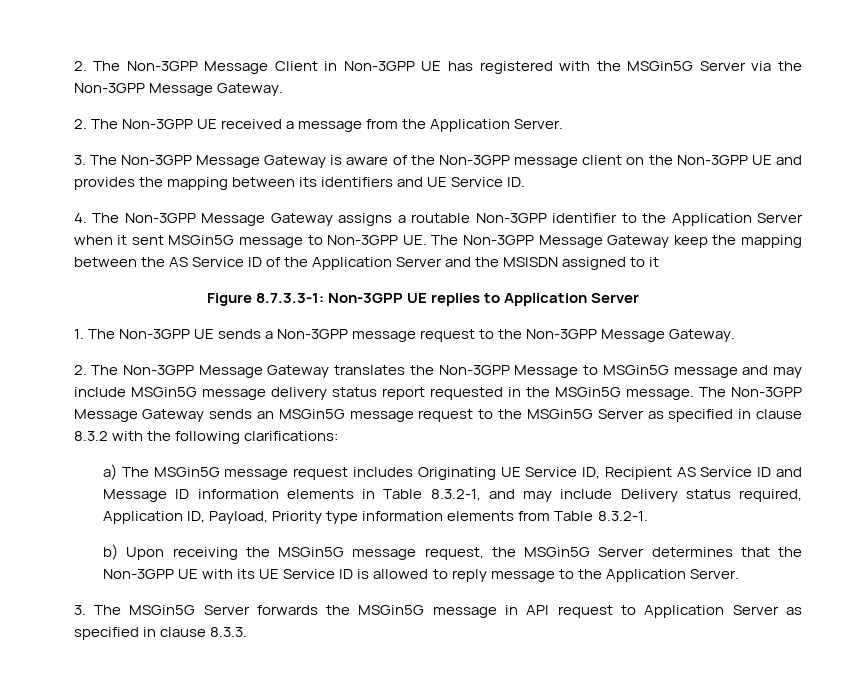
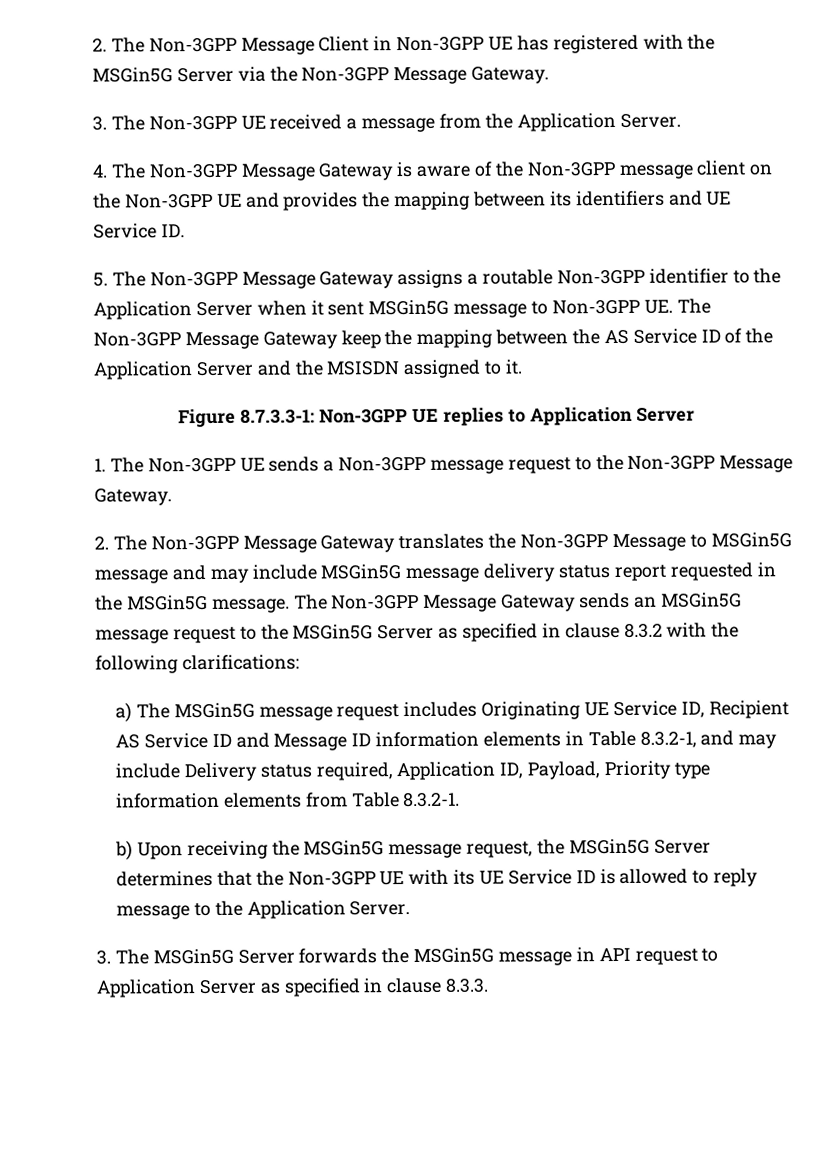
- 2. The Non-3GPP UE received a message from the Application Server.
+ 3. The Non-3GPP UE received a message from the Application Server.
- 3. The Non-3GPP Message Gateway is aware of the Non-3GPP message client on the Non-3GPP UE and provides the mapping between its identifiers and UE Service ID.
+ 4. The Non-3GPP Message Gateway is aware of the Non-3GPP message client on the Non-3GPP UE and provides the mapping between its identifiers and UE Service ID.
- 4. The Non-3GPP Message Gateway assigns a routable Non-3GPP identifier to the Application Server when it sent MSGin5G message to Non-3GPP UE. The Non-3GPP Message Gateway keep the mapping between the AS Service ID of the Application Server and the MSISDN assigned to it
+ 5. The Non-3GPP Message Gateway assigns a routable Non-3GPP identifier to the Application Server when it sent MSGin5G message to Non-3GPP UE. The Non-3GPP Message Gateway keep the mapping between the AS Service ID of the Application Server and the MSISDN assigned to it.

